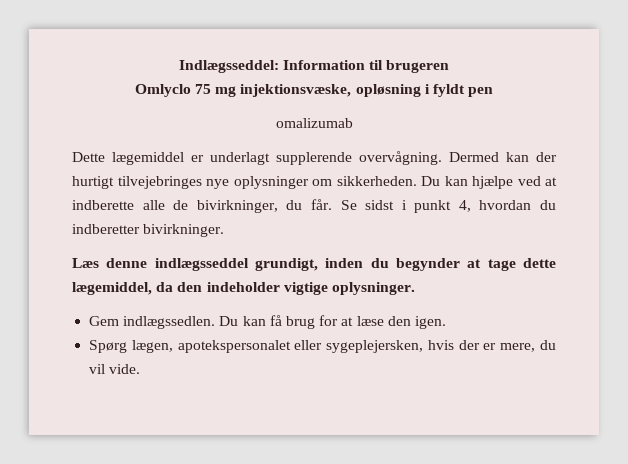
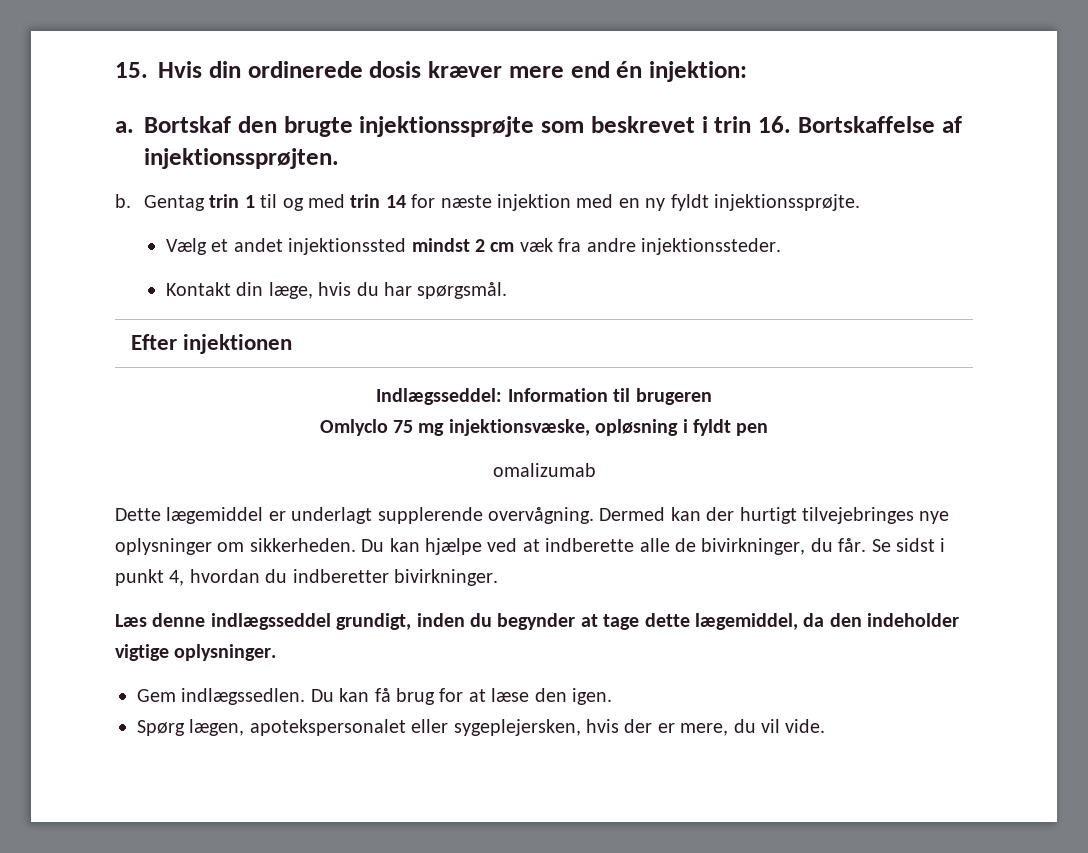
+ 15. Hvis din ordinerede dosis kræver mere end én injektion:
+ a. Bortskaf den brugte injektionssprøjte som beskrevet i trin 16. Bortskaffelse af injektionssprøjten.
+ b. Gentag trin 1 til og med trin 14 for næste injektion med en ny fyldt injektionssprøjte.
+ Vælg et andet injektionssted mindst 2 cm væk fra andre injektionssteder.
+ Kontakt din læge, hvis du har spørgsmål.
+ Efter injektionen

